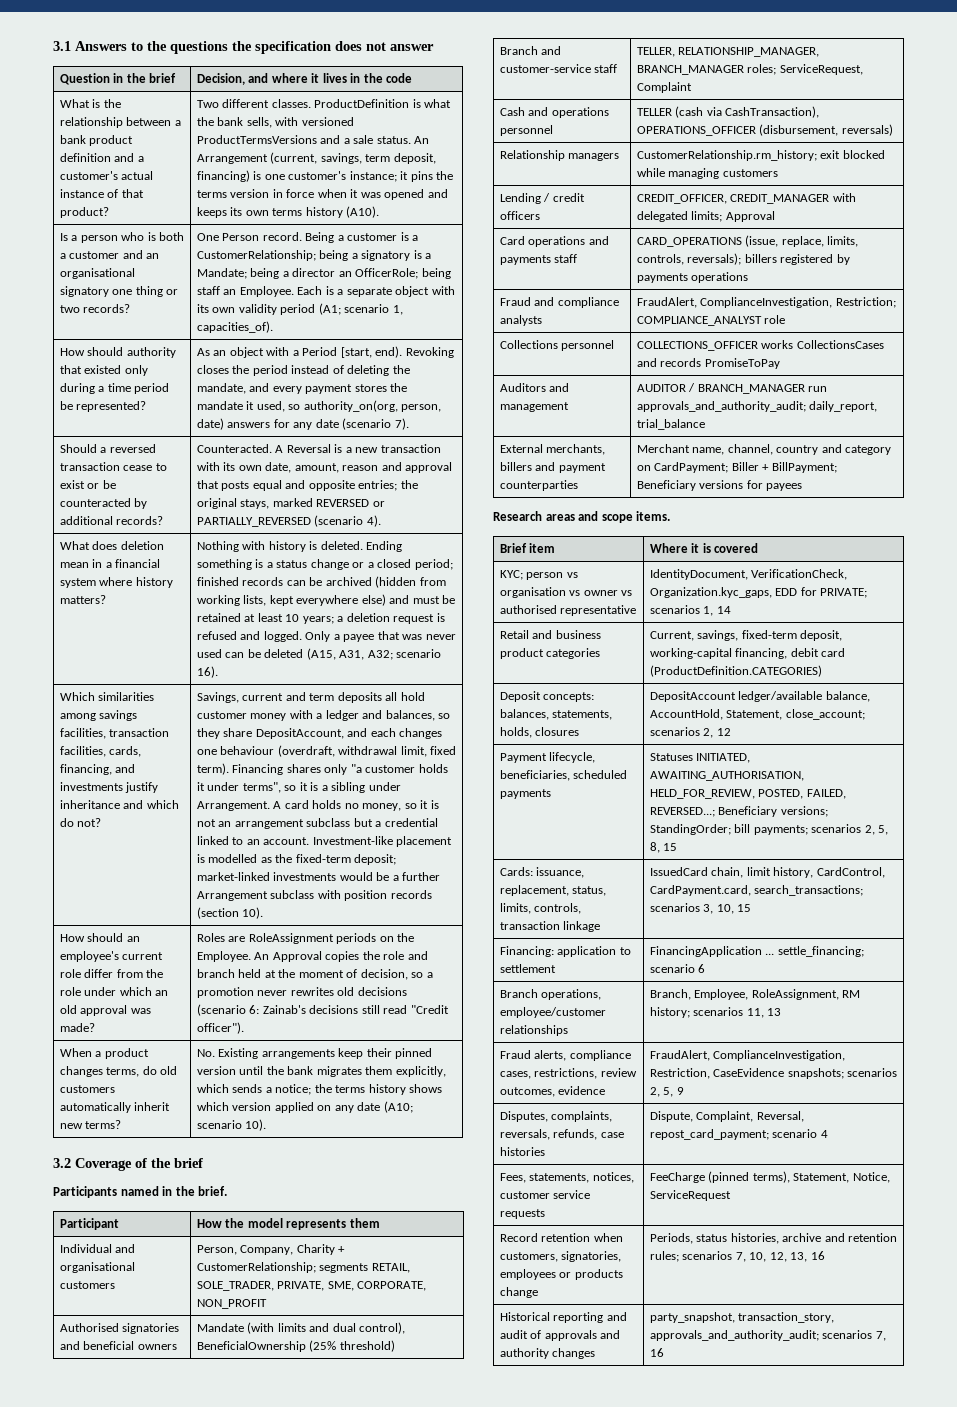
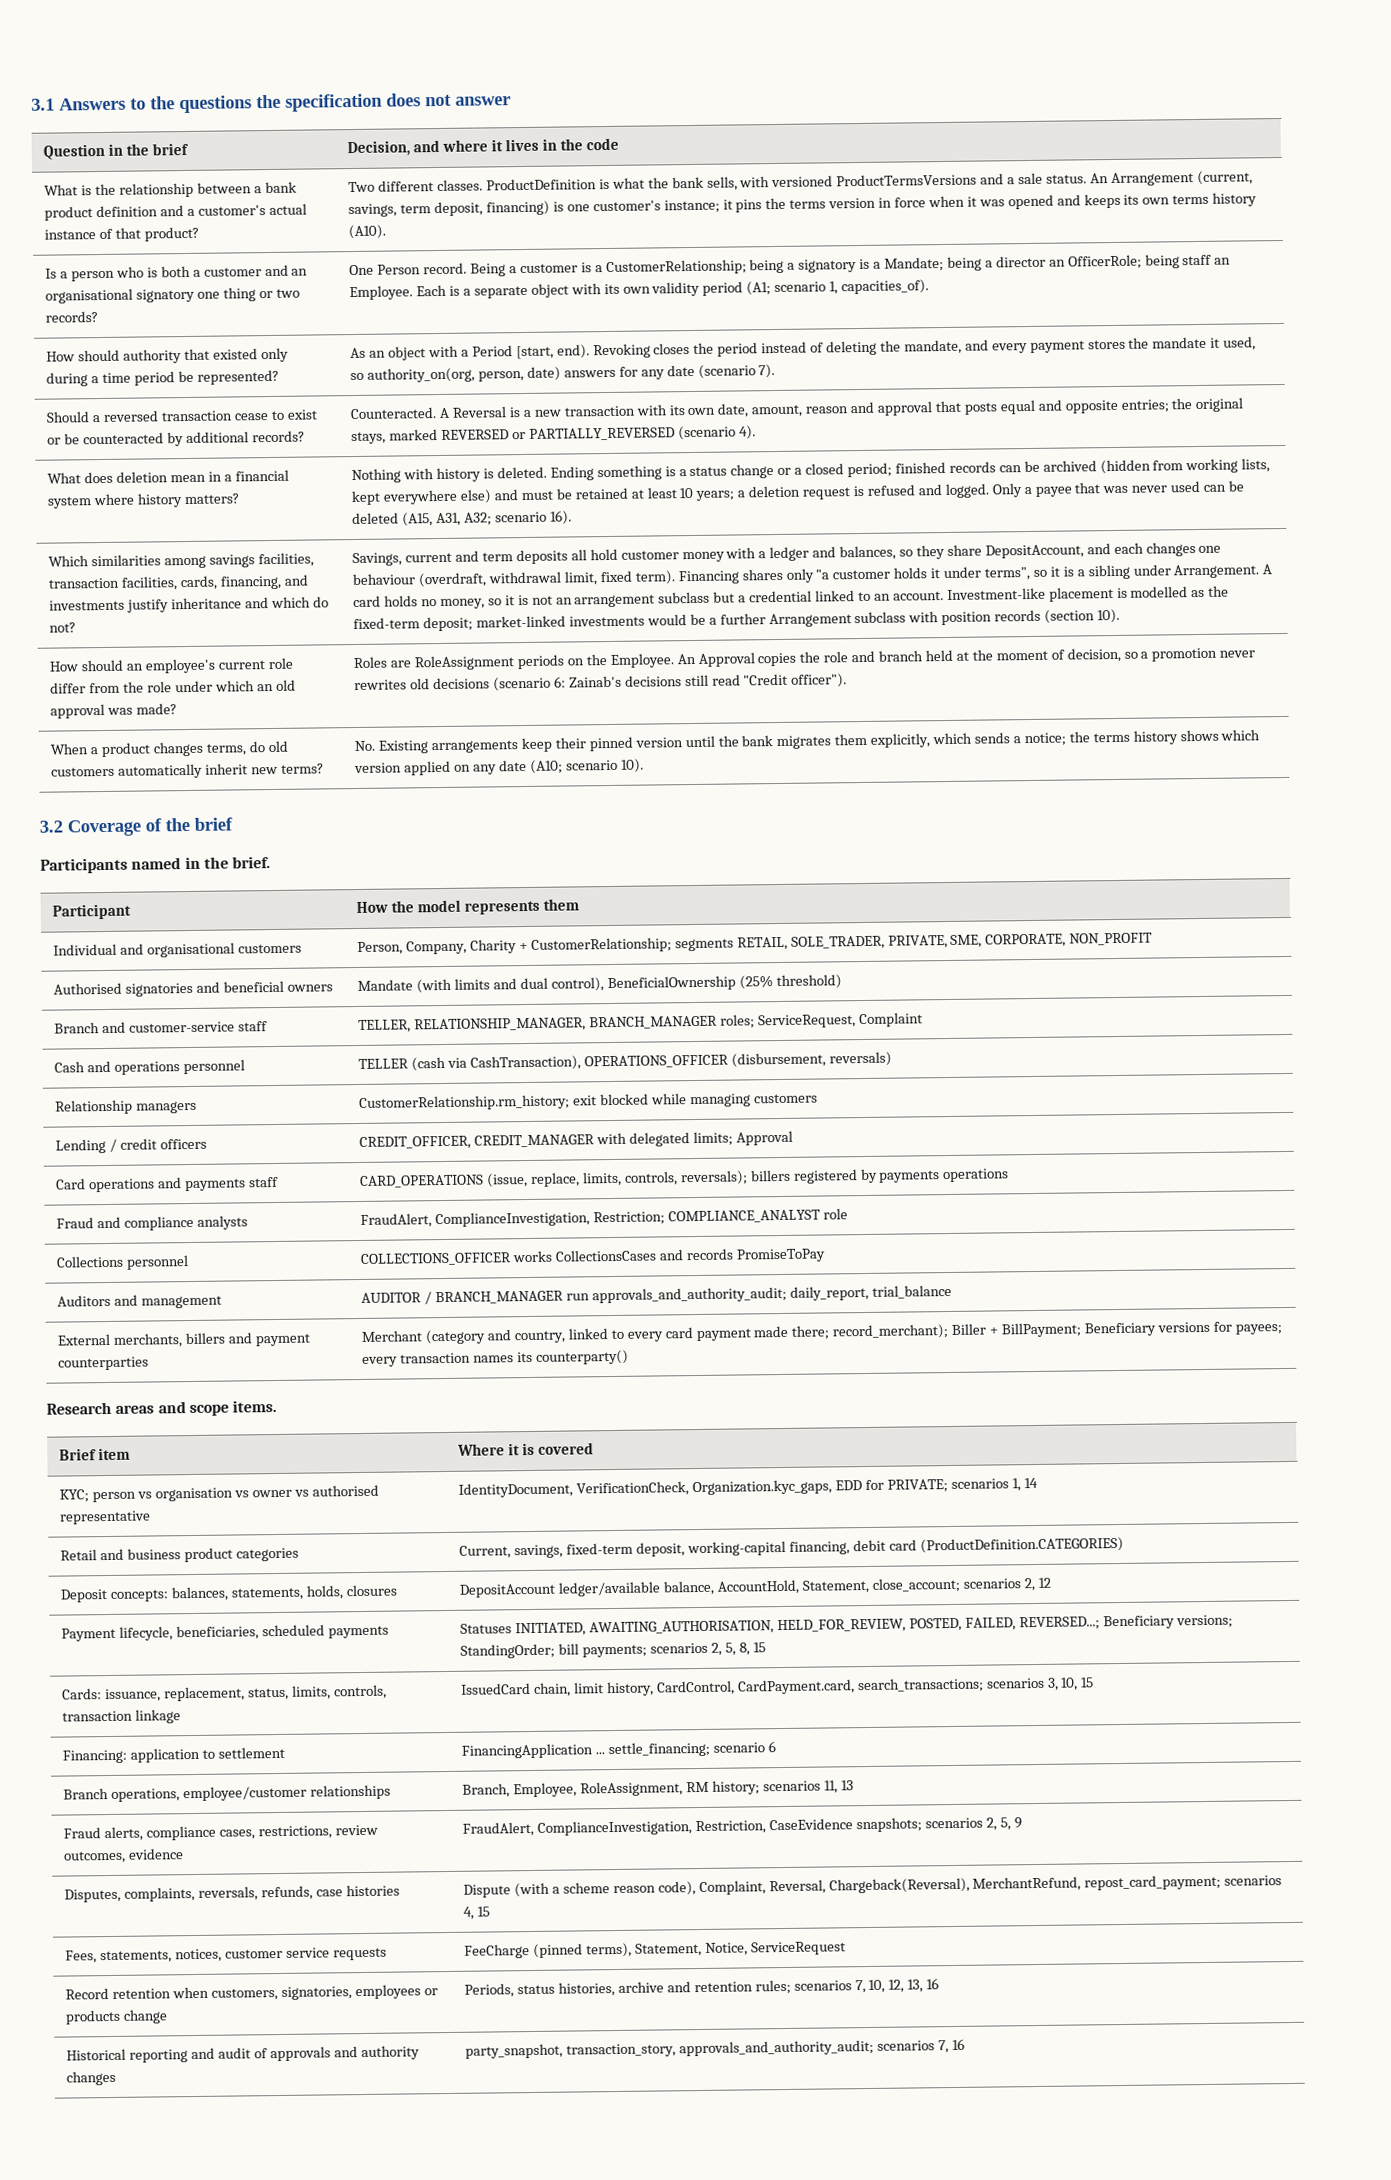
- External merchants, billers and payment counterparties | Merchant name, channel, country and category on CardPayment; Biller + BillPayment; Beneficiary versions for payees
+ External merchants, billers and payment counterparties | Merchant (category and country, linked to every card payment made there; record_merchant); Biller + BillPayment; Beneficiary versions for payees; every transaction names its counterparty()
- Disputes, complaints, reversals, refunds, case histories | Dispute, Complaint, Reversal, repost_card_payment; scenario 4
+ Disputes, complaints, reversals, refunds, case histories | Dispute (with a scheme reason code), Complaint, Reversal, Chargeback(Reversal), MerchantRefund, repost_card_payment; scenarios 4, 15

